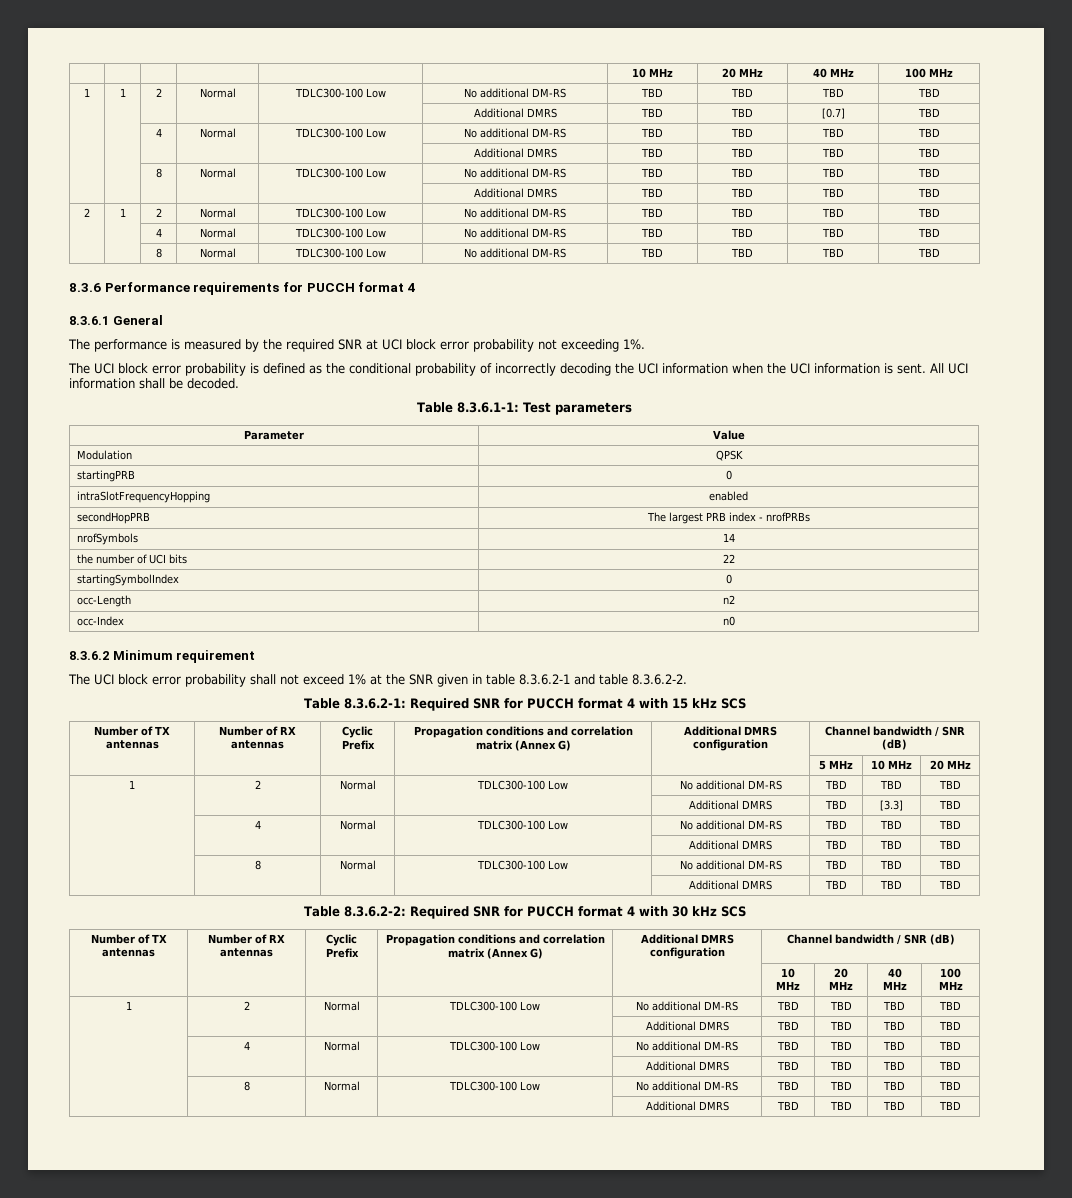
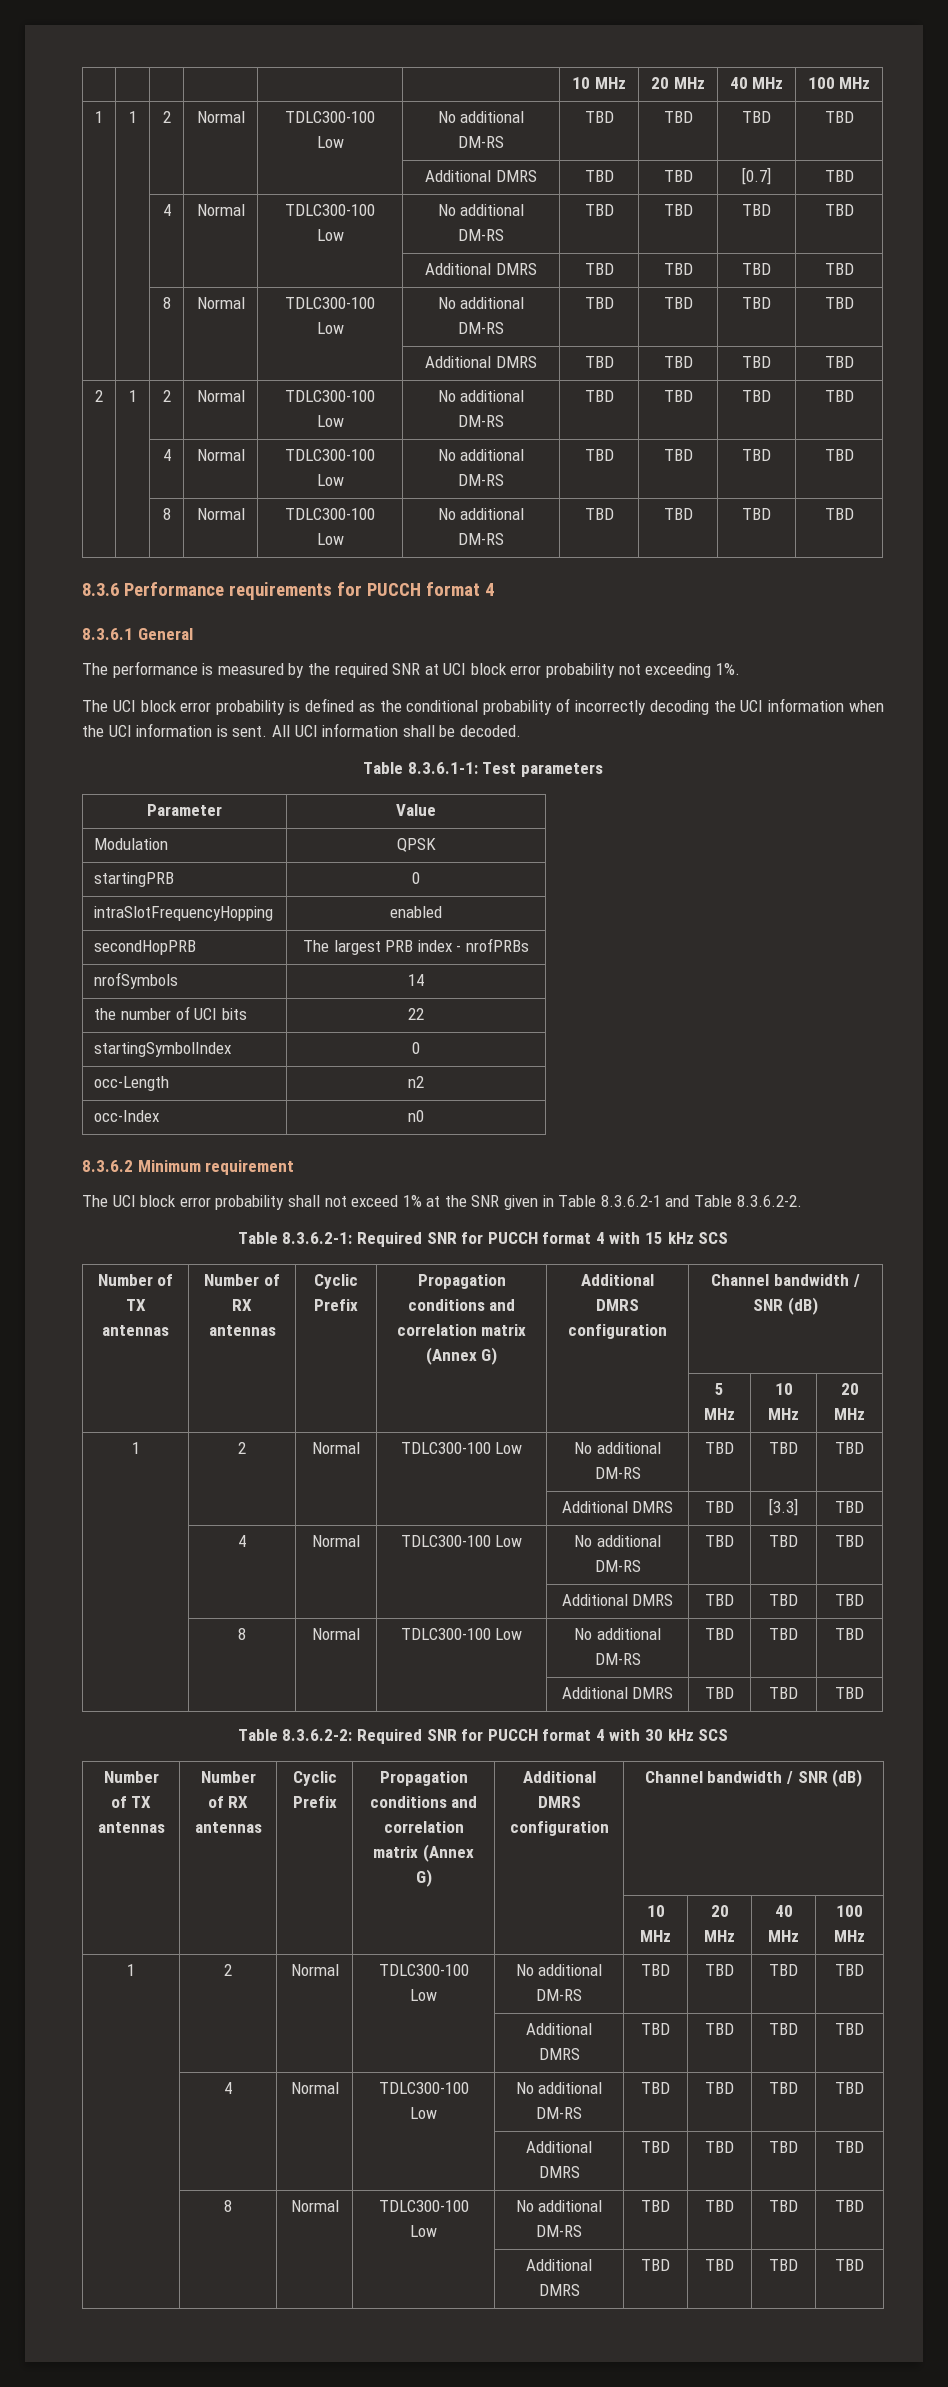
- The UCI block error probability shall not exceed 1% at the SNR given in table 8.3.6.2-1 and table 8.3.6.2-2.
+ The UCI block error probability shall not exceed 1% at the SNR given in Table 8.3.6.2-1 and Table 8.3.6.2-2.

